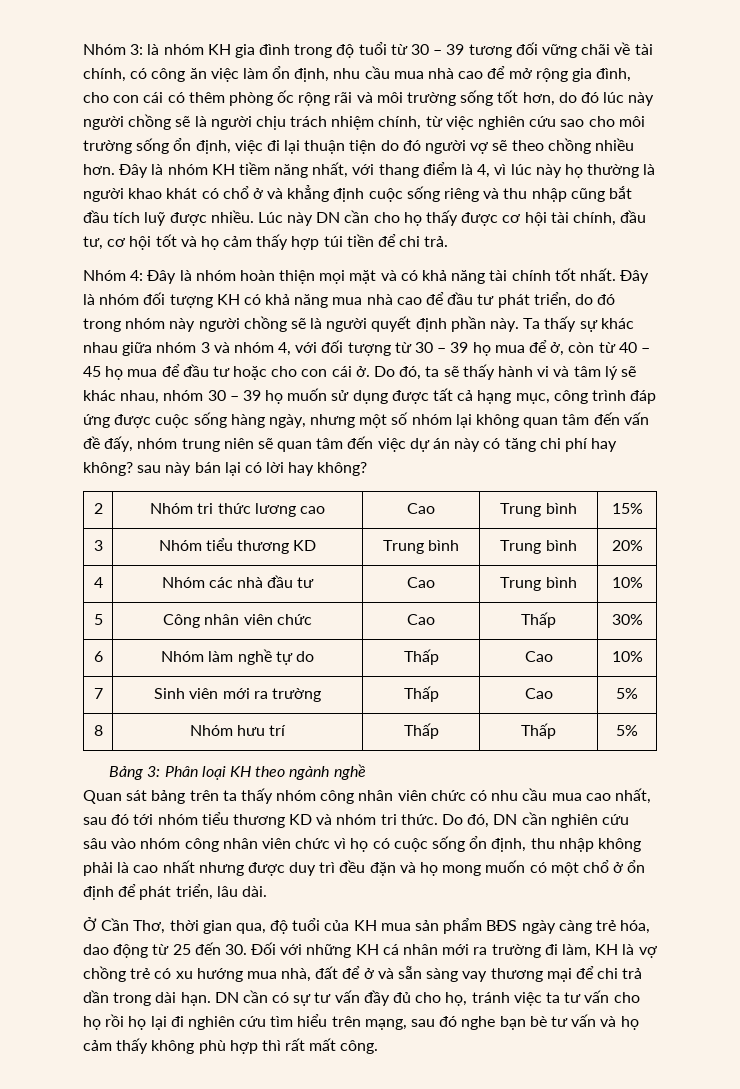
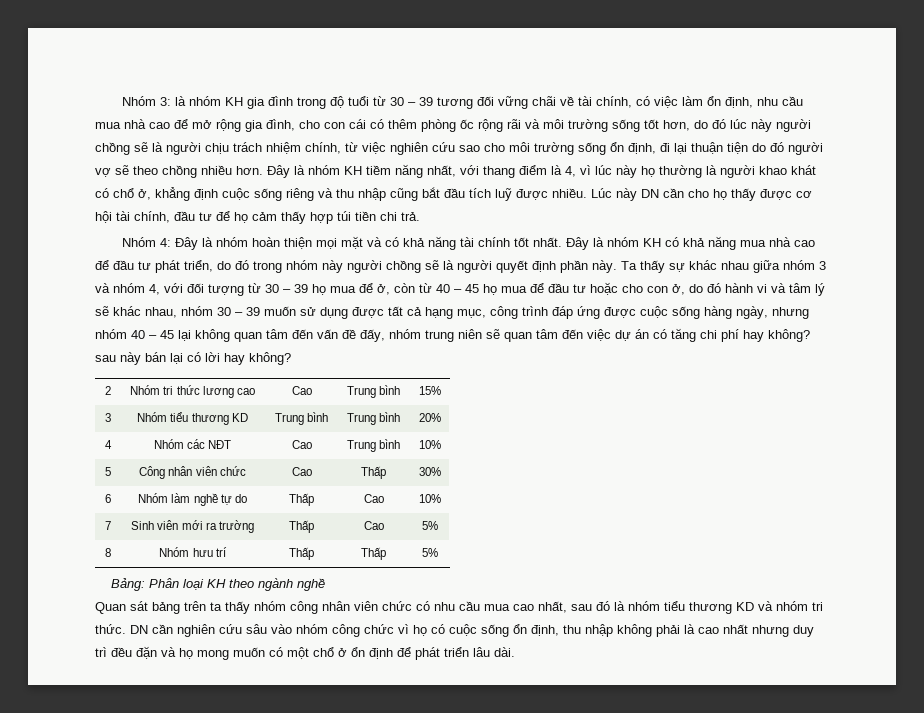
- là nhóm KH gia đình trong độ tuổi từ 30 – 39 tương đối vững chãi về tài chính, có công ăn việc làm ổn định, nhu cầu mua nhà cao để mở rộng gia đình, cho con cái có thêm phòng ốc rộng rãi và môi trường sống tốt hơn, do đó lúc này người chồng sẽ là người chịu trách nhiệm chính, từ việc nghiên cứu sao cho môi trường sống ổn định, việc đi lại thuận tiện do đó người vợ sẽ theo chồng nhiều hơn.
+ là nhóm KH gia đình trong độ tuổi từ 30 – 39 tương đối vững chãi về tài chính, có việc làm ổn định, nhu cầu mua nhà cao để mở rộng gia đình, cho con cái có thêm phòng ốc rộng rãi và môi trường sống tốt hơn, do đó lúc này người chồng sẽ là người chịu trách nhiệm chính, từ việc nghiên cứu sao cho môi trường sống ổn định, đi lại thuận tiện do đó người vợ sẽ theo chồng nhiều hơn.
- Đây là nhóm KH tiềm năng nhất, với thang điểm là 4, vì lúc này họ thường là người khao khát có chổ ở và khẳng định cuộc sống riêng và thu nhập cũng bắt đầu tích luỹ được nhiều.
+ Đây là nhóm KH tiềm năng nhất, với thang điểm là 4, vì lúc này họ thường là người khao khát có chổ ở, khẳng định cuộc sống riêng và thu nhập cũng bắt đầu tích luỹ được nhiều.
- Lúc này DN cần cho họ thấy được cơ hội tài chính, đầu tư, cơ hội tốt và họ cảm thấy hợp túi tiền để chi trả.
+ Lúc này DN cần cho họ thấy được cơ hội tài chính, đầu tư để họ cảm thấy hợp túi tiền chi trả.
- Đây là nhóm đối tượng KH có khả năng mua nhà cao để đầu tư phát triển, do đó trong nhóm này người chồng sẽ là người quyết định phần này.
+ Đây là nhóm KH có khả năng mua nhà cao để đầu tư phát triển, do đó trong nhóm này người chồng sẽ là người quyết định phần này.
- Ta thấy sự khác nhau giữa nhóm 3 và nhóm 4, với đối tượng từ 30 – 39 họ mua để ở, còn từ 40 – 45 họ mua để đầu tư hoặc cho con cái ở. Do đó, ta sẽ thấy hành vi và tâm lý sẽ khác nhau, nhóm 30 – 39 họ muốn sử dụng được tất cả hạng mục, công trình đáp ứng được cuộc sống hàng ngày, nhưng một số nhóm lại không quan tâm đến vấn đề đấy, nhóm trung niên sẽ quan tâm đến việc dự án này có tăng chi phí hay không? sau này bán lại có lời hay không?
+ Ta thấy sự khác nhau giữa nhóm 3 và nhóm 4, với đối tượng từ 30 – 39 họ mua để ở, còn từ 40 – 45 họ mua để đầu tư hoặc cho con ở, do đó hành vi và tâm lý sẽ khác nhau, nhóm 30 – 39 muốn sử dụng được tất cả hạng mục, công trình đáp ứng được cuộc sống hàng ngày, nhưng nhóm 40 – 45 lại không quan tâm đến vấn đề đấy, nhóm trung niên sẽ quan tâm đến việc dự án có tăng chi phí hay không? sau này bán lại có lời hay không?
- 4 | Nhóm các nhà đầu tư | Cao | Trung bình | 10%
+ 4 | Nhóm các NĐT | Cao | Trung bình | 10%
- Bảng 3: Phân loại KH theo ngành nghề
+ Bảng: Phân loại KH theo ngành nghề
- Quan sát bảng trên ta thấy nhóm công nhân viên chức có nhu cầu mua cao nhất, sau đó tới nhóm tiểu thương KD và nhóm tri thức.
+ Quan sát bảng trên ta thấy nhóm công nhân viên chức có nhu cầu mua cao nhất, sau đó là nhóm tiểu thương KD và nhóm tri thức.
- Do đó, DN cần nghiên cứu sâu vào nhóm công nhân viên chức vì họ có cuộc sống ổn định, thu nhập không phải là cao nhất nhưng được duy trì đều đặn và họ mong muốn có một chổ ở ổn định để phát triển, lâu dài.
+ DN cần nghiên cứu sâu vào nhóm công chức vì họ có cuộc sống ổn định, thu nhập không phải là cao nhất nhưng duy trì đều đặn và họ mong muốn có một chổ ở ổn định để phát triển lâu dài.
- Ở Cần Thơ, thời gian qua, độ tuổi của KH mua sản phẩm BĐS ngày càng trẻ hóa, dao động từ 25 đến 30. Đối với những KH cá nhân mới ra trường đi làm, KH là vợ chồng trẻ có xu hướng mua nhà, đất để ở và sẵn sàng vay thương mại để chi trả dần trong dài hạn. DN cần có sự tư vấn đầy đủ cho họ, tránh việc ta tư vấn cho họ rồi họ lại đi nghiên cứu tìm hiểu trên mạng, sau đó nghe bạn bè tư vấn và họ cảm thấy không phù hợp thì rất mất công.

